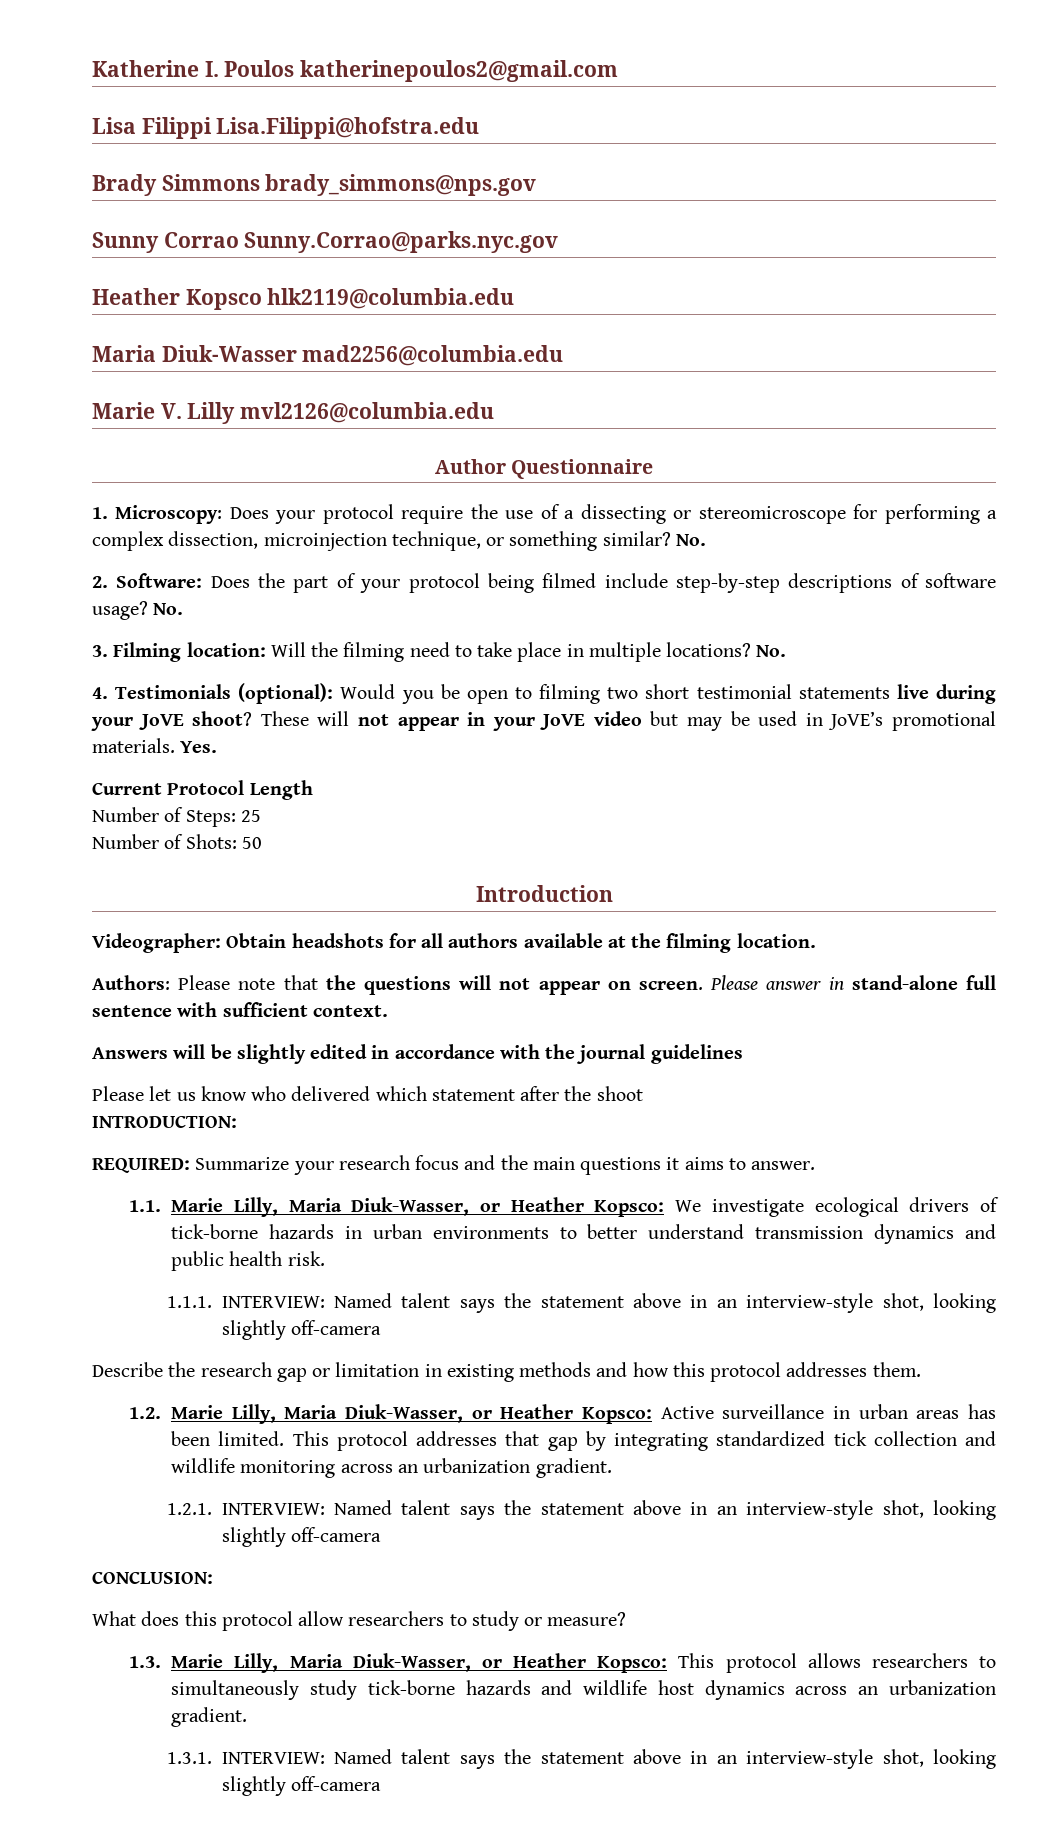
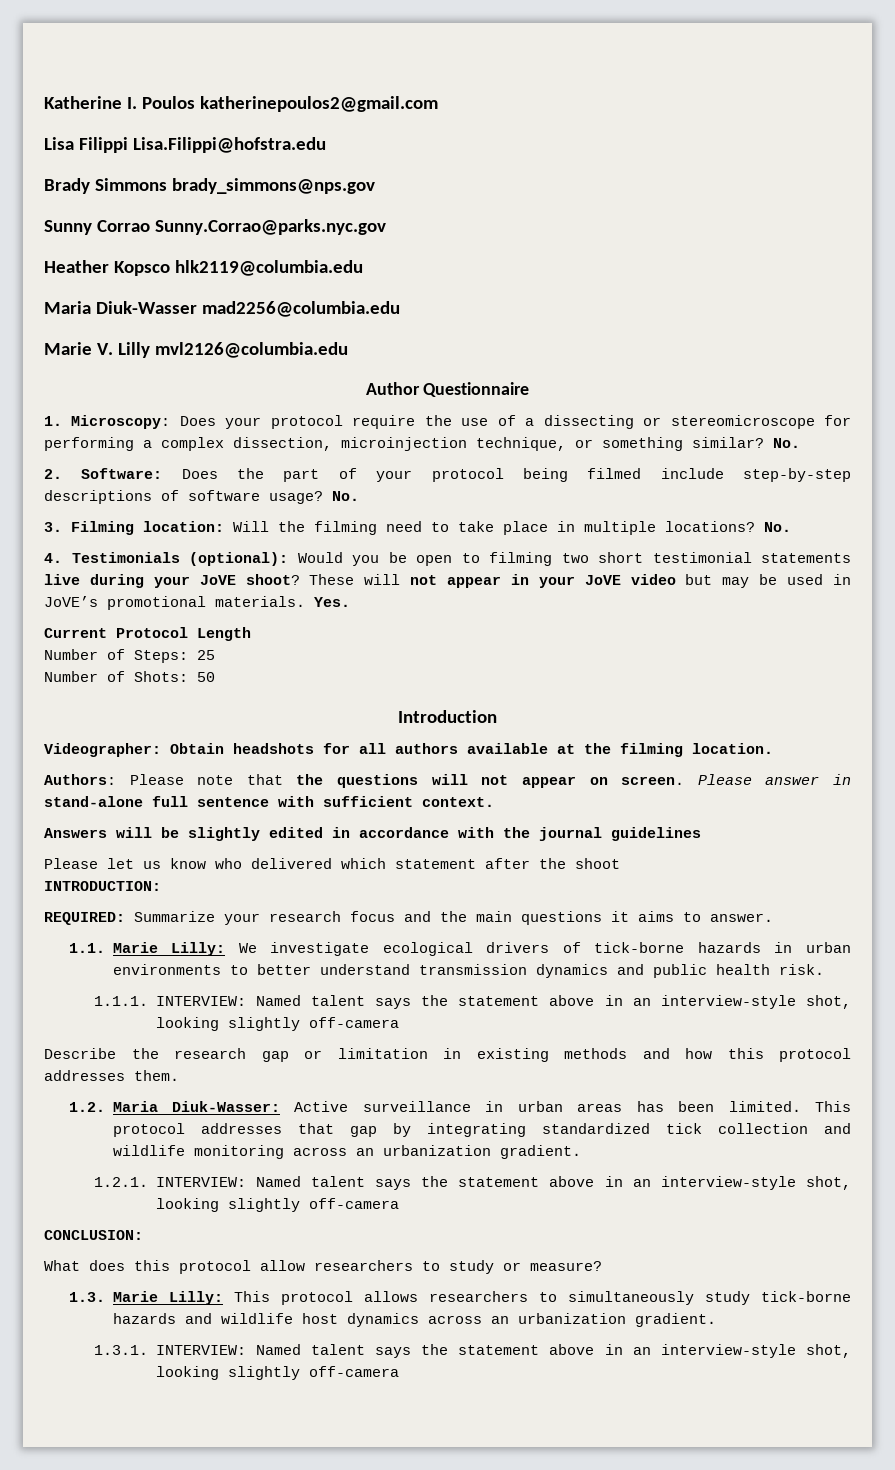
- 1.1. Marie Lilly, Maria Diuk-Wasser, or Heather Kopsco: We investigate ecological drivers of tick-borne hazards in urban environments to better understand transmission dynamics and public health risk.
+ 1.1. Marie Lilly: We investigate ecological drivers of tick-borne hazards in urban environments to better understand transmission dynamics and public health risk.
- 1.2. Marie Lilly, Maria Diuk-Wasser, or Heather Kopsco: Active surveillance in urban areas has been limited.
+ 1.2. Maria Diuk-Wasser: Active surveillance in urban areas has been limited.
- 1.3. Marie Lilly, Maria Diuk-Wasser, or Heather Kopsco: This protocol allows researchers to simultaneously study tick-borne hazards and wildlife host dynamics across an urbanization gradient.
+ 1.3. Marie Lilly: This protocol allows researchers to simultaneously study tick-borne hazards and wildlife host dynamics across an urbanization gradient.

